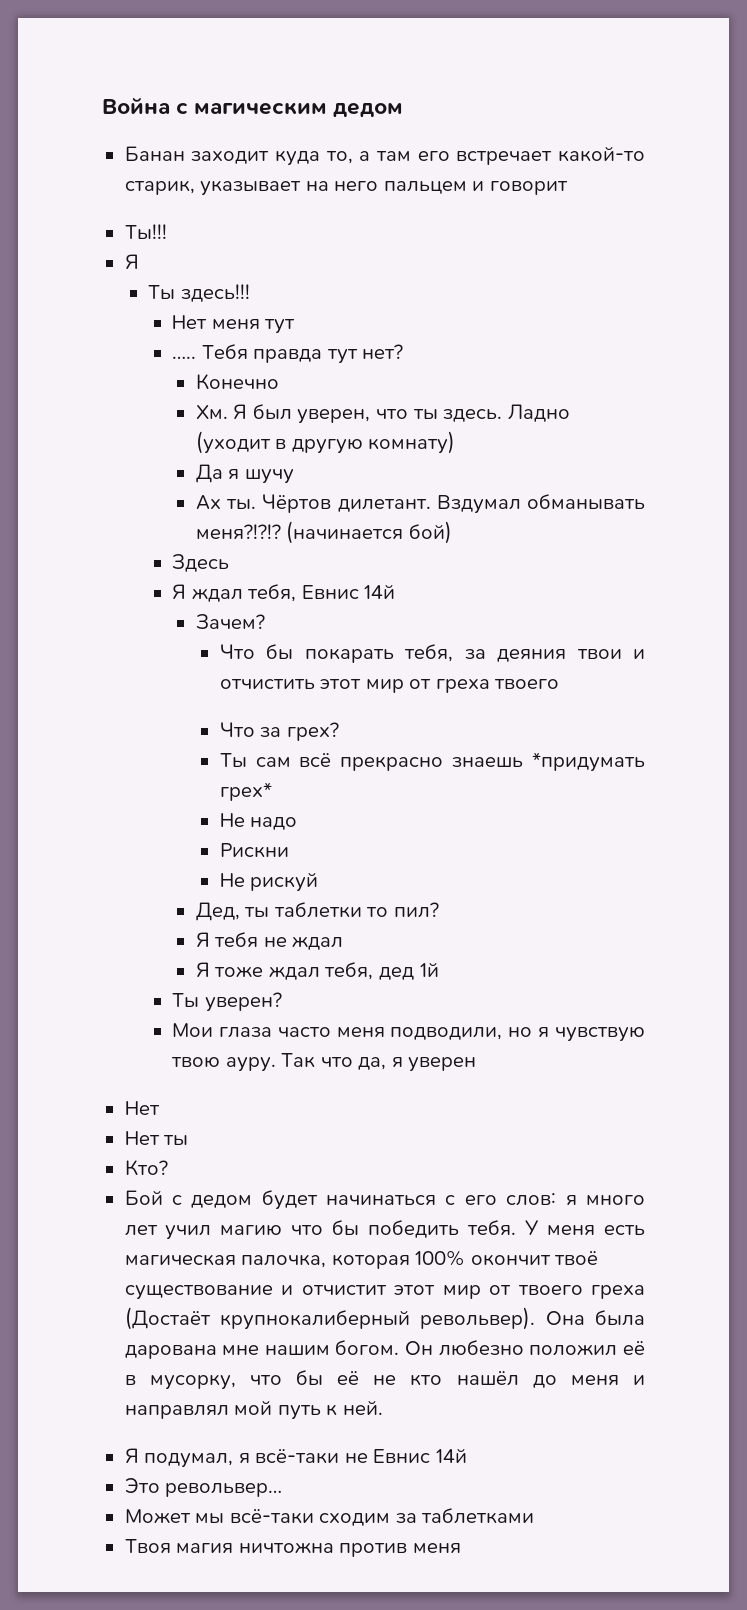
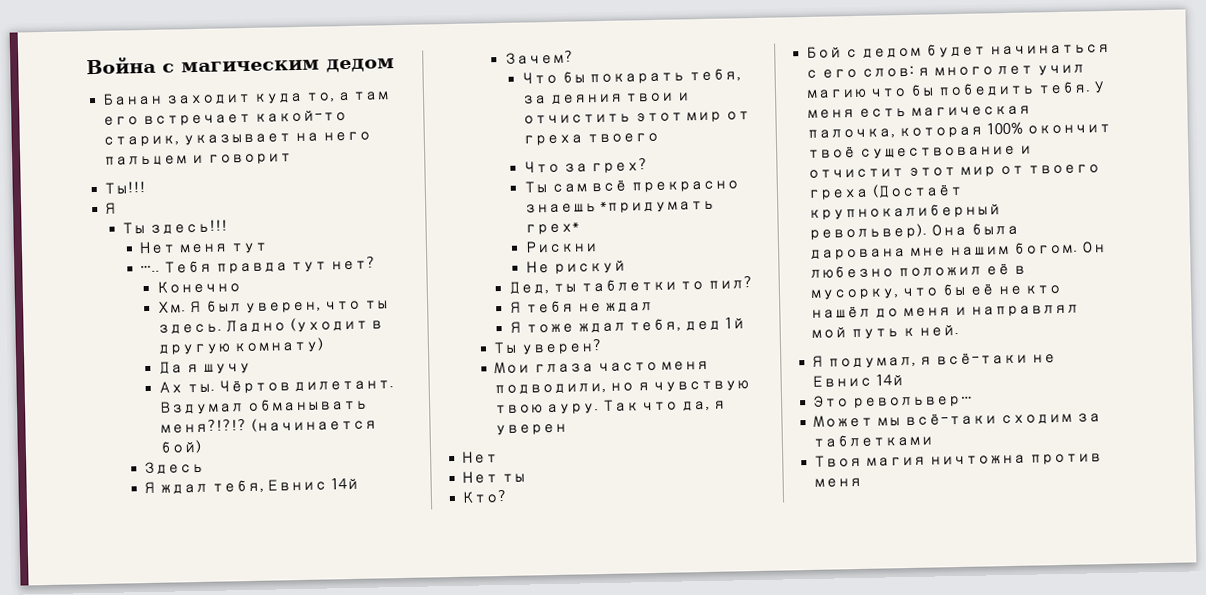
- Не надо

